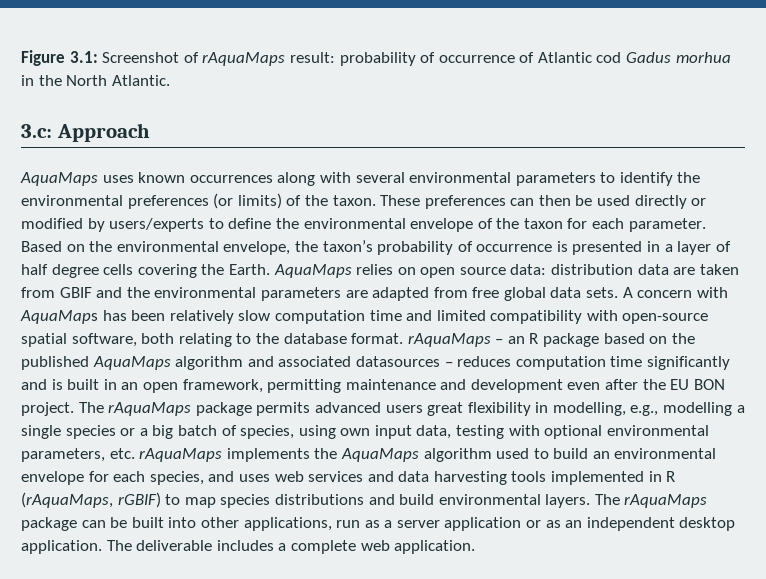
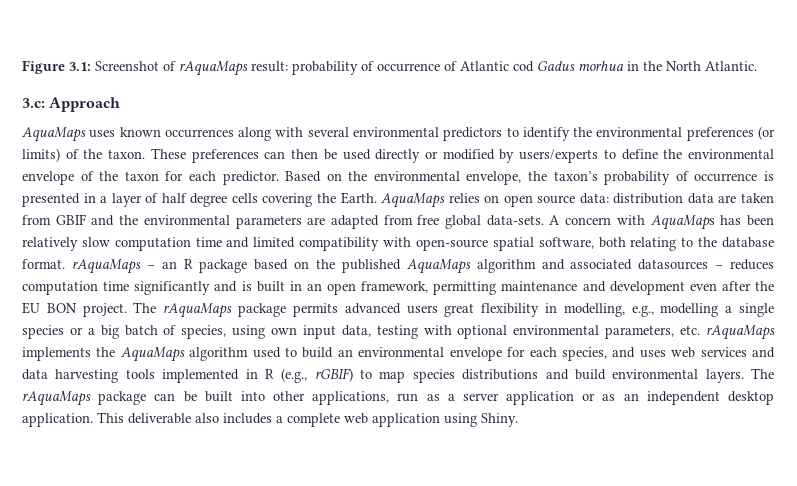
- AquaMaps uses known occurrences along with several environmental parameters to identify the environmental preferences (or limits) of the taxon.
+ AquaMaps uses known occurrences along with several environmental predictors to identify the environmental preferences (or limits) of the taxon.
- These preferences can then be used directly or modified by users/experts to define the environmental envelope of the taxon for each parameter.
+ These preferences can then be used directly or modified by users/experts to define the environmental envelope of the taxon for each predictor.
- AquaMaps relies on open source data: distribution data are taken from GBIF and the environmental parameters are adapted from free global data sets.
+ AquaMaps relies on open source data: distribution data are taken from GBIF and the environmental parameters are adapted from free global data-sets.
- The rAquaMaps package permits advanced users great flexibility in modelling, e.g., modelling a single species or a big batch of species, using own input data, testing with optional environmental parameters, etc. rAquaMaps implements the AquaMaps algorithm used to build an environmental envelope for each species, and uses web services and data harvesting tools implemented in R (rAquaMaps, rGBIF) to map species distributions and build environmental layers.
+ The rAquaMaps package permits advanced users great flexibility in modelling, e.g., modelling a single species or a big batch of species, using own input data, testing with optional environmental parameters, etc. rAquaMaps implements the AquaMaps algorithm used to build an environmental envelope for each species, and uses web services and data harvesting tools implemented in R (e.g., rGBIF) to map species distributions and build environmental layers.
- The deliverable includes a complete web application.
+ This deliverable also includes a complete web application using Shiny.

